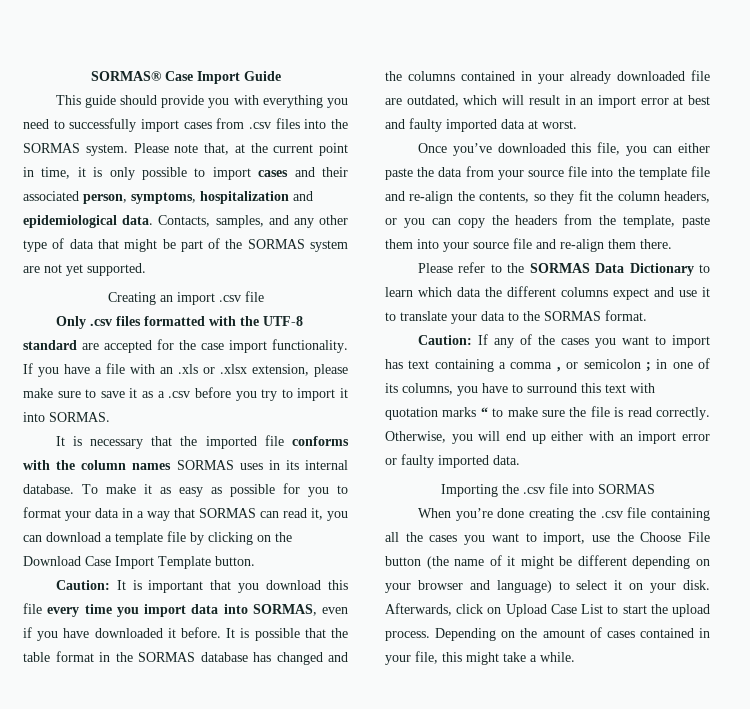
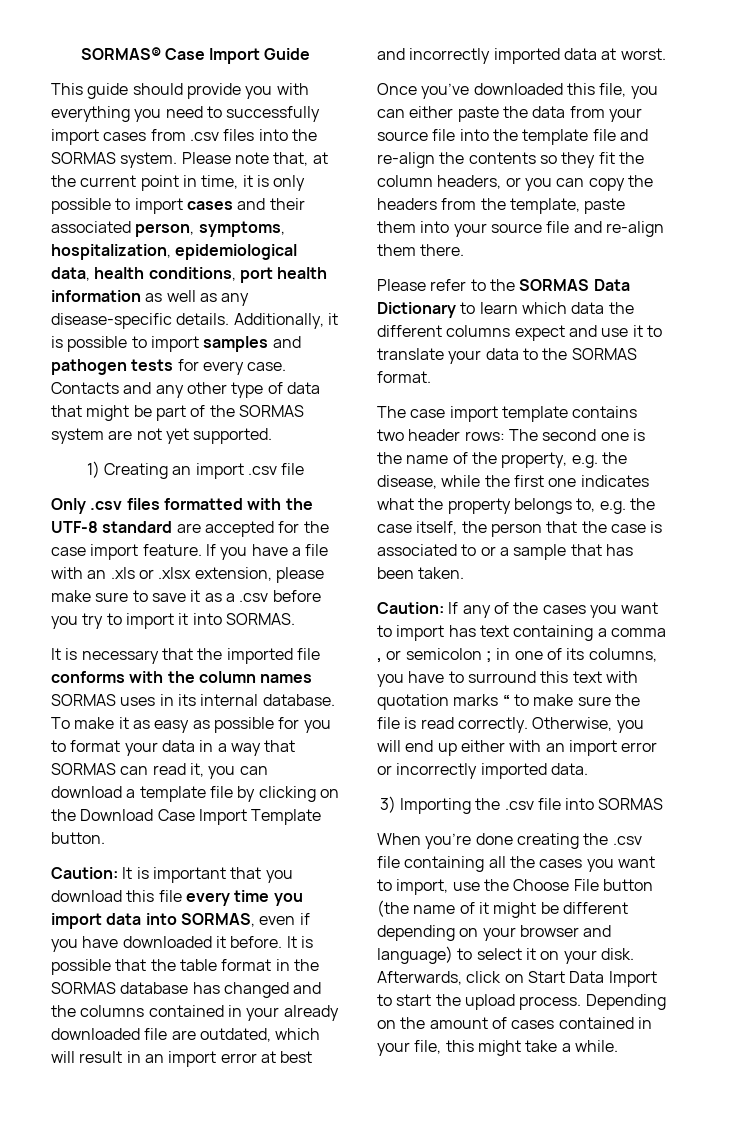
- Please note that, at the current point in time, it is only possible to import cases and their associated person, symptoms, hospitalization and epidemiological data. Contacts, samples, and any other type of data that might be part of the SORMAS system are not yet supported.
+ Please note that, at the current point in time, it is only possible to import cases and their associated person, symptoms, hospitalization, epidemiological data, health conditions, port health information as well as any disease-specific details. Additionally, it is possible to import samples and pathogen tests for every case. Contacts and any other type of data that might be part of the SORMAS system are not yet supported.
- Creating an import .csv file
+ 1) Creating an import .csv file
- Only .csv files formatted with the UTF-8 standard are accepted for the case import functionality.
+ Only .csv files formatted with the UTF-8 standard are accepted for the case import feature.
- It is possible that the table format in the SORMAS database has changed and the columns contained in your already downloaded file are outdated, which will result in an import error at best and faulty imported data at worst.
+ It is possible that the table format in the SORMAS database has changed and the columns contained in your already downloaded file are outdated, which will result in an import error at best and incorrectly imported data at worst.
- Once you’ve downloaded this file, you can either paste the data from your source file into the template file and re-align the contents, so they fit the column headers, or you can copy the headers from the template, paste them into your source file and re-align them there.
+ Once you’ve downloaded this file, you can either paste the data from your source file into the template file and re-align the contents so they fit the column headers, or you can copy the headers from the template, paste them into your source file and re-align them there.
+ The case import template contains two header rows: The second one is the name of the property, e.g. the disease, while the first one indicates what the property belongs to, e.g. the case itself, the person that the case is associated to or a sample that has been taken.
- Otherwise, you will end up either with an import error or faulty imported data.
+ Otherwise, you will end up either with an import error or incorrectly imported data.
- Importing the .csv file into SORMAS
+ 3) Importing the .csv file into SORMAS
- Afterwards, click on Upload Case List to start the upload process.
+ Afterwards, click on Start Data Import to start the upload process.

